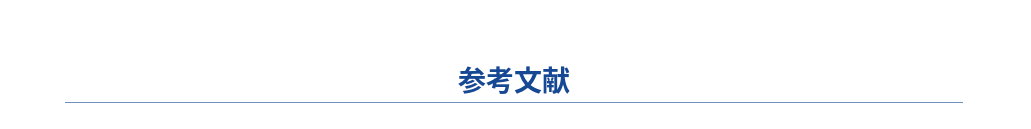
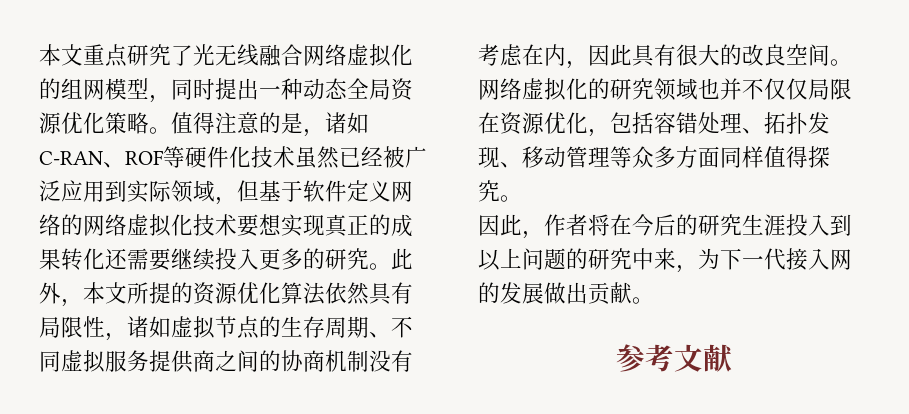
+ 本文重点研究了光无线融合网络虚拟化的组网模型，同时提出一种动态全局资源优化策略。值得注意的是，诸如C-RAN、ROF等硬件化技术虽然已经被广泛应用到实际领域，但基于软件定义网络的网络虚拟化技术要想实现真正的成果转化还需要继续投入更多的研究。此外，本文所提的资源优化算法依然具有局限性，诸如虚拟节点的生存周期、不同虚拟服务提供商之间的协商机制没有考虑在内，因此具有很大的改良空间。网络虚拟化的研究领域也并不仅仅局限在资源优化，包括容错处理、拓扑发现、移动管理等众多方面同样值得探究。
+ 因此，作者将在今后的研究生涯投入到以上问题的研究中来，为下一代接入网的发展做出贡献。

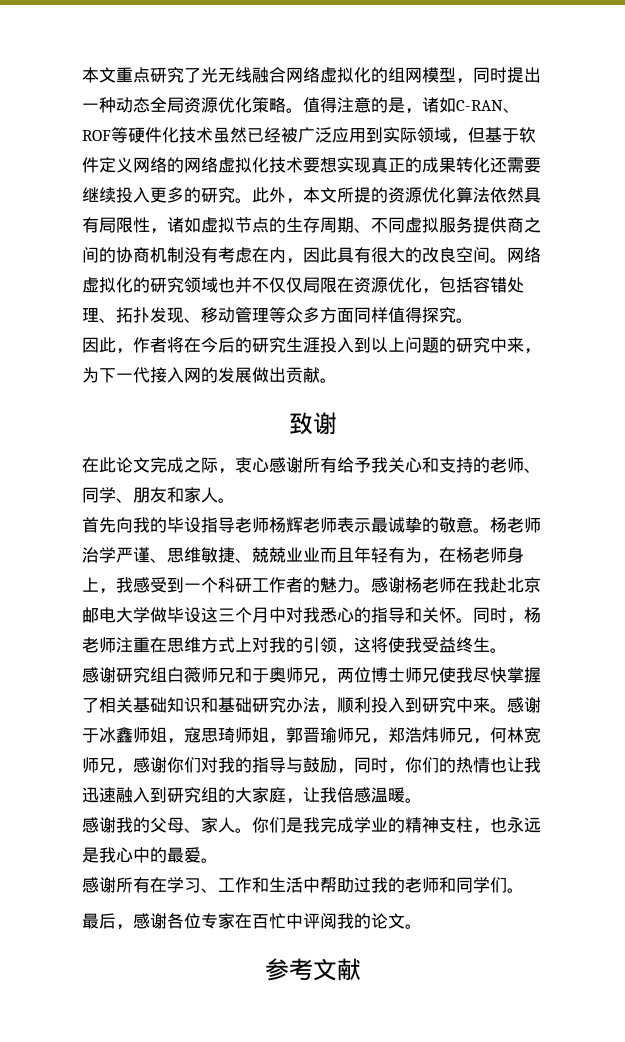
+ 致谢
+ 在此论文完成之际，衷心感谢所有给予我关心和支持的老师、同学、朋友和家人。
+ 首先向我的毕设指导老师杨辉老师表示最诚挚的敬意。杨老师治学严谨、思维敏捷、兢兢业业而且年轻有为，在杨老师身上，我感受到一个科研工作者的魅力。感谢杨老师在我赴北京邮电大学做毕设这三个月中对我悉心的指导和关怀。同时，杨老师注重在思维方式上对我的引领，这将使我受益终生。
+ 感谢研究组白薇师兄和于奥师兄，两位博士师兄使我尽快掌握了相关基础知识和基础研究办法，顺利投入到研究中来。感谢于冰鑫师姐，寇思琦师姐，郭晋瑜师兄，郑浩炜师兄，何林宽师兄，感谢你们对我的指导与鼓励，同时，你们的热情也让我迅速融入到研究组的大家庭，让我倍感温暖。
+ 感谢我的父母、家人。你们是我完成学业的精神支柱，也永远是我心中的最爱。
+ 感谢所有在学习、工作和生活中帮助过我的老师和同学们。
+ 最后，感谢各位专家在百忙中评阅我的论文。

